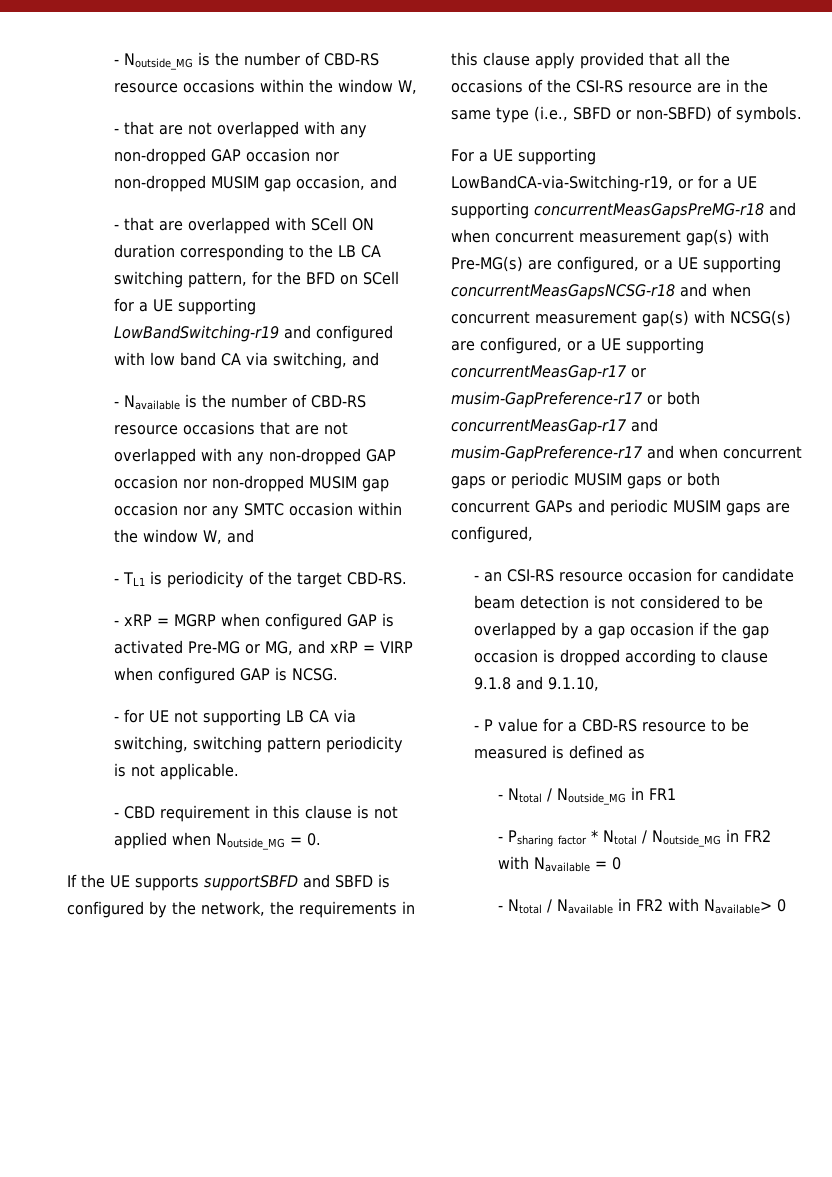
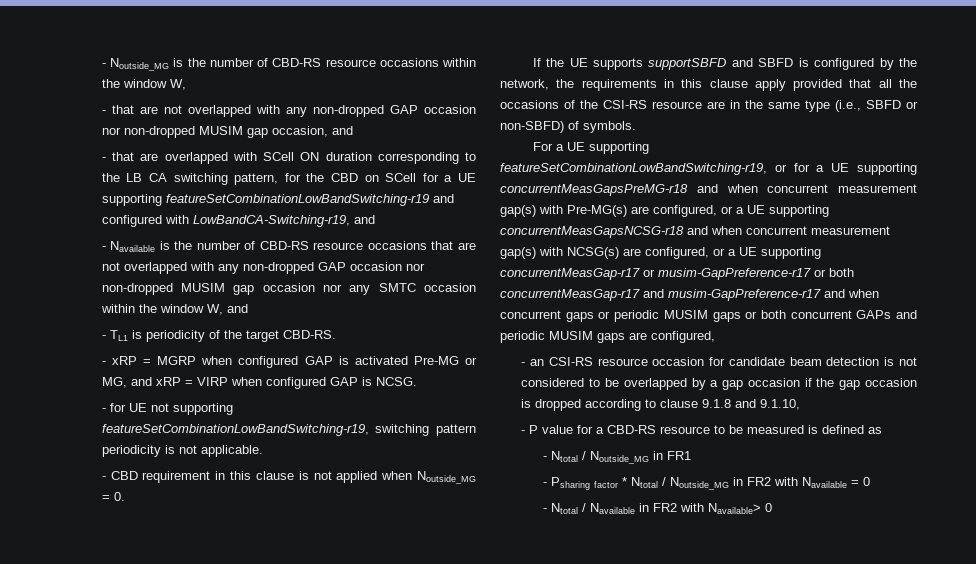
- - that are overlapped with SCell ON duration corresponding to the LB CA switching pattern, for the BFD on SCell for a UE supporting LowBandSwitching-r19 and configured with low band CA via switching, and
+ - that are overlapped with SCell ON duration corresponding to the LB CA switching pattern, for the CBD on SCell for a UE supporting featureSetCombinationLowBandSwitching-r19 and configured with LowBandCA-Switching-r19, and
- - for UE not supporting LB CA via switching, switching pattern periodicity is not applicable.
+ - for UE not supporting featureSetCombinationLowBandSwitching-r19, switching pattern periodicity is not applicable.
- For a UE supporting LowBandCA-via-Switching-r19, or for a UE supporting concurrentMeasGapsPreMG-r18 and when concurrent measurement gap(s) with Pre-MG(s) are configured, or a UE supporting concurrentMeasGapsNCSG-r18 and when concurrent measurement gap(s) with NCSG(s) are configured, or a UE supporting concurrentMeasGap-r17 or musim-GapPreference-r17 or both concurrentMeasGap-r17 and musim-GapPreference-r17 and when concurrent gaps or periodic MUSIM gaps or both concurrent GAPs and periodic MUSIM gaps are configured,
+ For a UE supporting featureSetCombinationLowBandSwitching-r19, or for a UE supporting concurrentMeasGapsPreMG-r18 and when concurrent measurement gap(s) with Pre-MG(s) are configured, or a UE supporting concurrentMeasGapsNCSG-r18 and when concurrent measurement gap(s) with NCSG(s) are configured, or a UE supporting concurrentMeasGap-r17 or musim-GapPreference-r17 or both concurrentMeasGap-r17 and musim-GapPreference-r17 and when concurrent gaps or periodic MUSIM gaps or both concurrent GAPs and periodic MUSIM gaps are configured,

